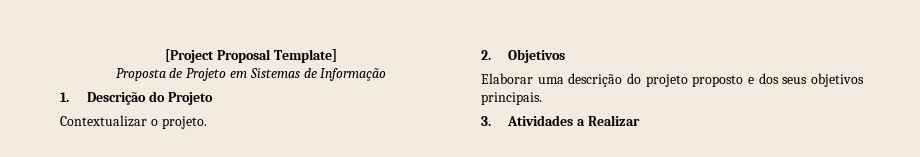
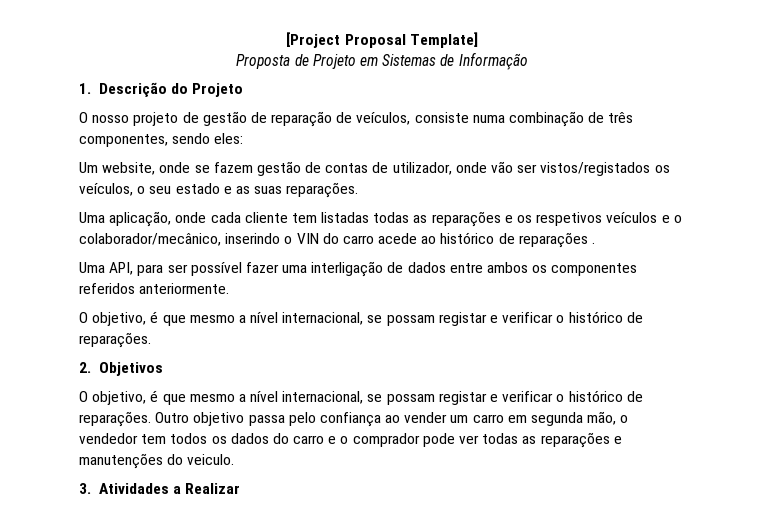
- Contextualizar o projeto.
+ O nosso projeto de gestão de reparação de veículos, consiste numa combinação de três componentes, sendo eles:
+ Um website, onde se fazem gestão de contas de utilizador, onde vão ser vistos/registados os veículos, o seu estado e as suas reparações.
+ Uma aplicação, onde cada cliente tem listadas todas as reparações e os respetivos veículos e o colaborador/mecânico, inserindo o VIN do carro acede ao histórico de reparações .
+ Uma API, para ser possível fazer uma interligação de dados entre ambos os componentes referidos anteriormente.
+ O objetivo, é que mesmo a nível internacional, se possam registar e verificar o histórico de reparações.
  2. Objetivos
- Elaborar uma descrição do projeto proposto e dos seus objetivos principais.
+ O objetivo, é que mesmo a nível internacional, se possam registar e verificar o histórico de reparações. Outro objetivo passa pelo confiança ao vender um carro em segunda mão, o vendedor tem todos os dados do carro e o comprador pode ver todas as reparações e manutenções do veiculo.

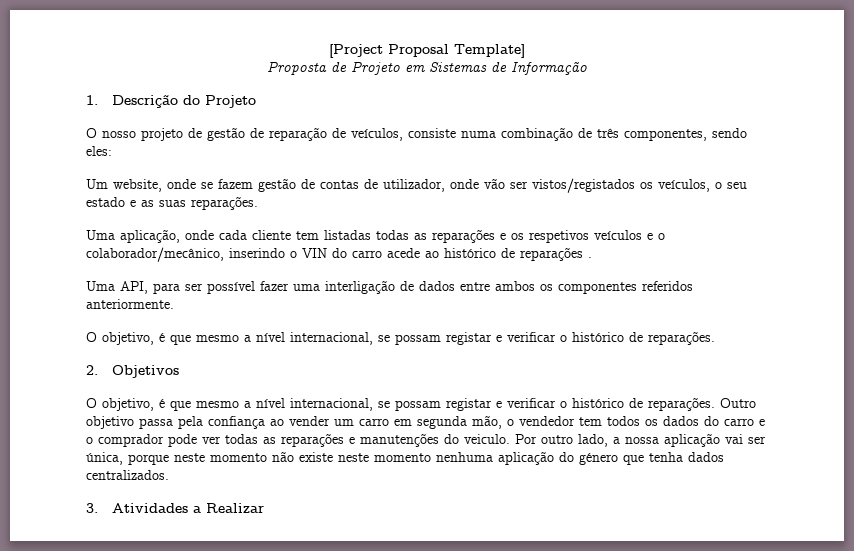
- Outro objetivo passa pelo confiança ao vender um carro em segunda mão, o vendedor tem todos os dados do carro e o comprador pode ver todas as reparações e manutenções do veiculo.
+ Outro objetivo passa pela confiança ao vender um carro em segunda mão, o vendedor tem todos os dados do carro e o comprador pode ver todas as reparações e manutenções do veiculo. Por outro lado, a nossa aplicação vai ser única, porque neste momento não existe neste momento nenhuma aplicação do género que tenha dados centralizados.

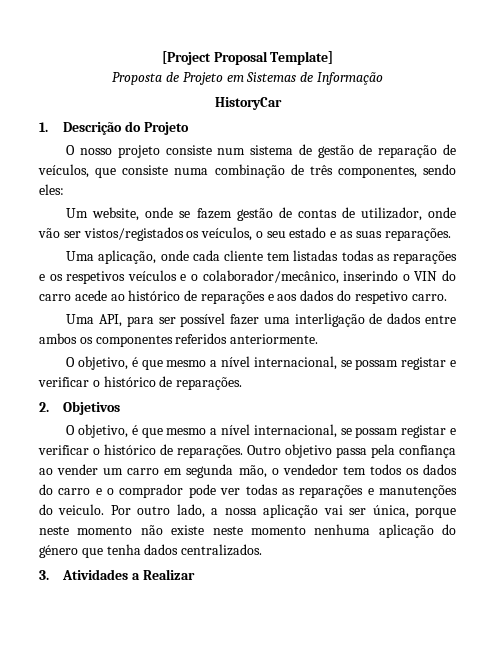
+ HistoryCar
- O nosso projeto de gestão de reparação de veículos, consiste numa combinação de três componentes, sendo eles:
+ O nosso projeto consiste num sistema de gestão de reparação de veículos, que consiste numa combinação de três componentes, sendo eles:
- Uma aplicação, onde cada cliente tem listadas todas as reparações e os respetivos veículos e o colaborador/mecânico, inserindo o VIN do carro acede ao histórico de reparações .
+ Uma aplicação, onde cada cliente tem listadas todas as reparações e os respetivos veículos e o colaborador/mecânico, inserindo o VIN do carro acede ao histórico de reparações e aos dados do respetivo carro.

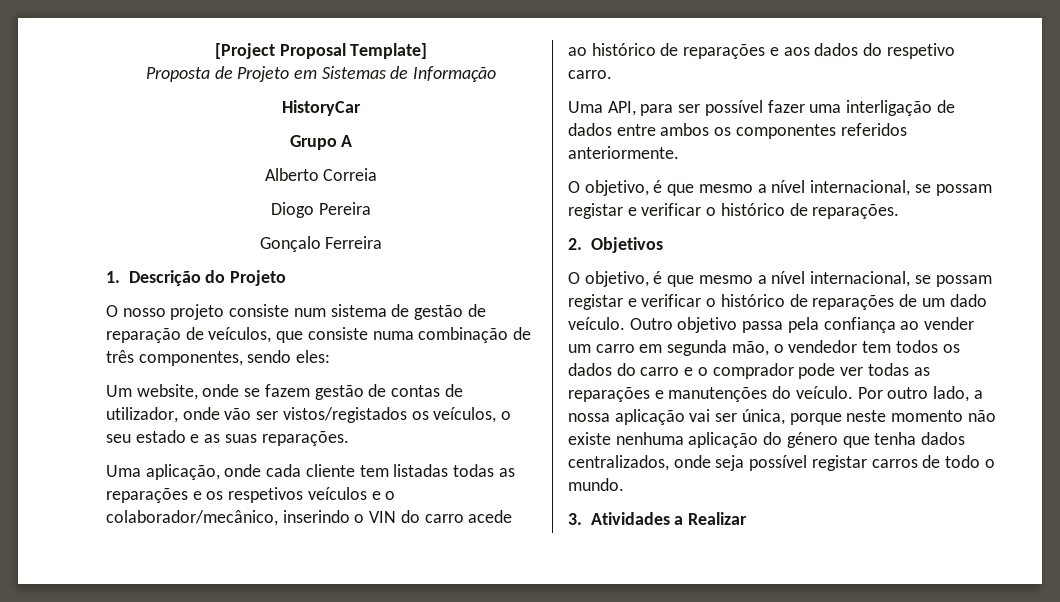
+ Grupo A
+ Alberto Correia
+ Diogo Pereira
+ Gonçalo Ferreira
  2. Objetivos
- O objetivo, é que mesmo a nível internacional, se possam registar e verificar o histórico de reparações.
+ O objetivo, é que mesmo a nível internacional, se possam registar e verificar o histórico de reparações de um dado veículo.
- Outro objetivo passa pela confiança ao vender um carro em segunda mão, o vendedor tem todos os dados do carro e o comprador pode ver todas as reparações e manutenções do veiculo.
+ Outro objetivo passa pela confiança ao vender um carro em segunda mão, o vendedor tem todos os dados do carro e o comprador pode ver todas as reparações e manutenções do veículo.
- Por outro lado, a nossa aplicação vai ser única, porque neste momento não existe neste momento nenhuma aplicação do género que tenha dados centralizados.
+ Por outro lado, a nossa aplicação vai ser única, porque neste momento não existe nenhuma aplicação do género que tenha dados centralizados, onde seja possível registar carros de todo o mundo.

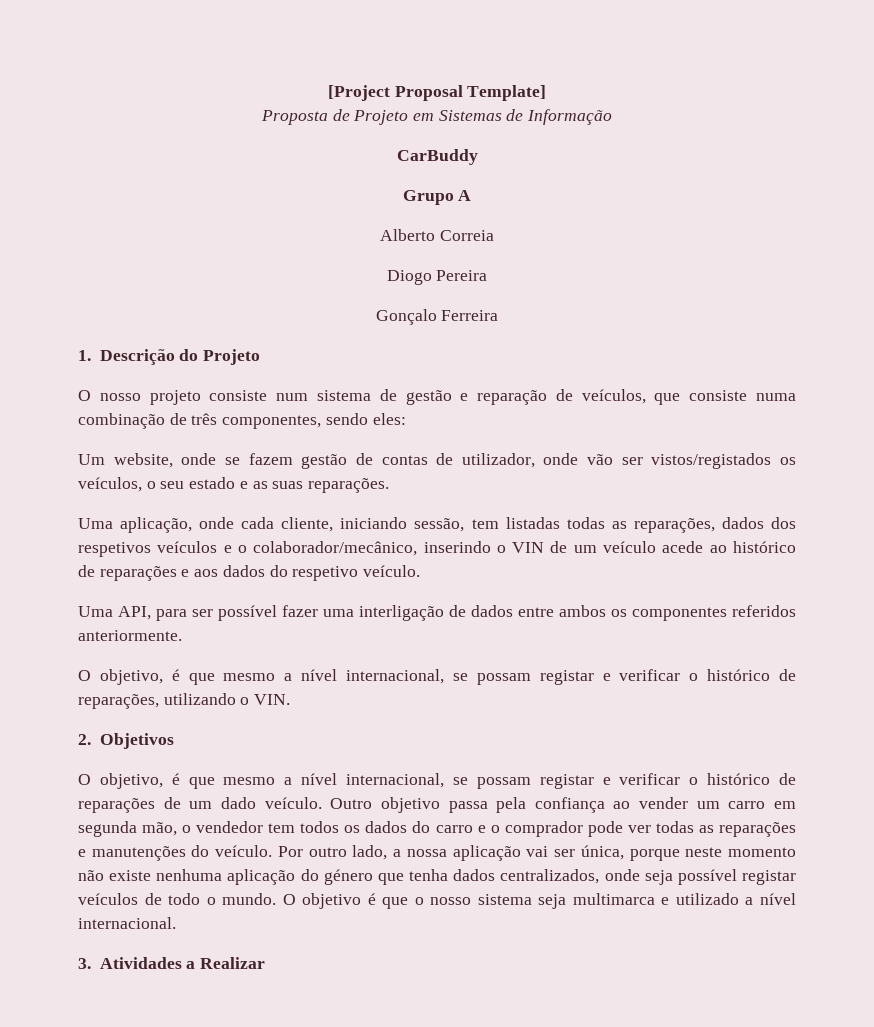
- HistoryCar
+ CarBuddy
- O nosso projeto consiste num sistema de gestão de reparação de veículos, que consiste numa combinação de três componentes, sendo eles:
+ O nosso projeto consiste num sistema de gestão e reparação de veículos, que consiste numa combinação de três componentes, sendo eles:
- Uma aplicação, onde cada cliente tem listadas todas as reparações e os respetivos veículos e o colaborador/mecânico, inserindo o VIN do carro acede ao histórico de reparações e aos dados do respetivo carro.
+ Uma aplicação, onde cada cliente, iniciando sessão, tem listadas todas as reparações, dados dos respetivos veículos e o colaborador/mecânico, inserindo o VIN de um veículo acede ao histórico de reparações e aos dados do respetivo veículo.
- O objetivo, é que mesmo a nível internacional, se possam registar e verificar o histórico de reparações.
+ O objetivo, é que mesmo a nível internacional, se possam registar e verificar o histórico de reparações, utilizando o VIN.
- Por outro lado, a nossa aplicação vai ser única, porque neste momento não existe nenhuma aplicação do género que tenha dados centralizados, onde seja possível registar carros de todo o mundo.
+ Por outro lado, a nossa aplicação vai ser única, porque neste momento não existe nenhuma aplicação do género que tenha dados centralizados, onde seja possível registar veículos de todo o mundo. O objetivo é que o nosso sistema seja multimarca e utilizado a nível internacional.

